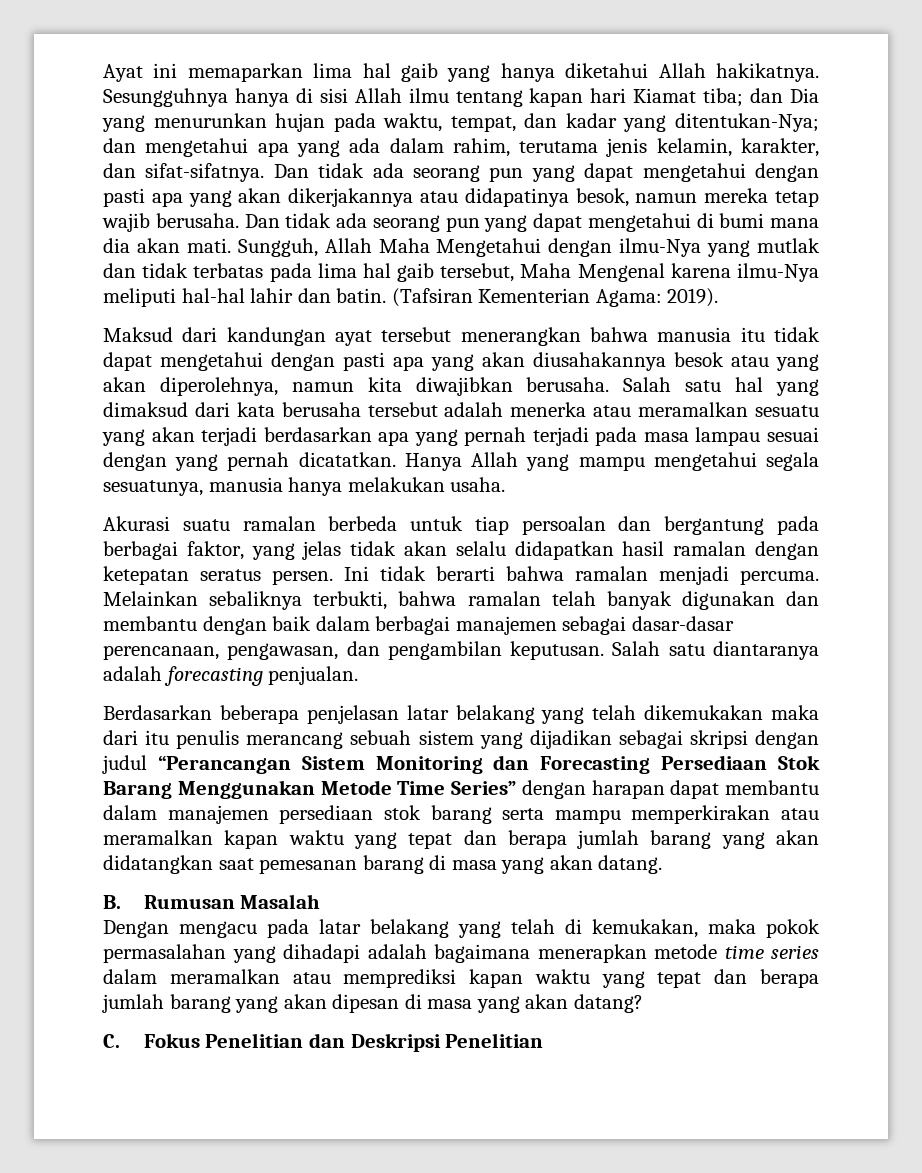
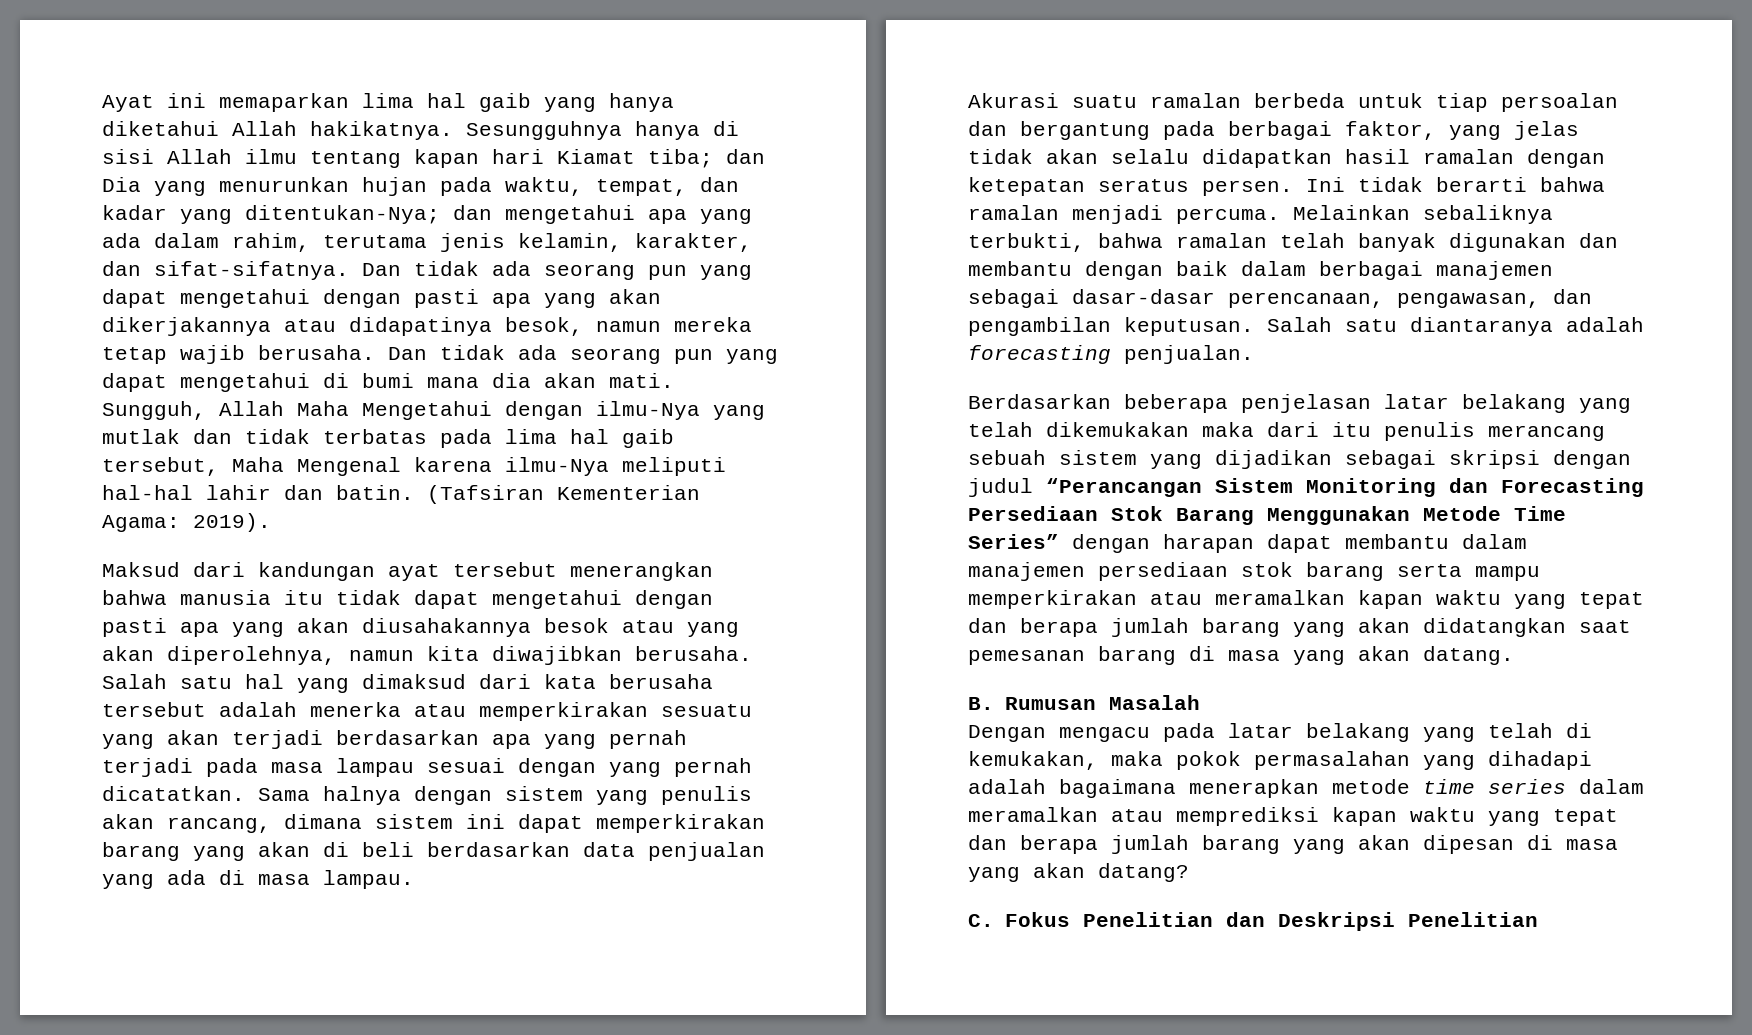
- Salah satu hal yang dimaksud dari kata berusaha tersebut adalah menerka atau meramalkan sesuatu yang akan terjadi berdasarkan apa yang pernah terjadi pada masa lampau sesuai dengan yang pernah dicatatkan.
+ Salah satu hal yang dimaksud dari kata berusaha tersebut adalah menerka atau memperkirakan sesuatu yang akan terjadi berdasarkan apa yang pernah terjadi pada masa lampau sesuai dengan yang pernah dicatatkan.
- Hanya Allah yang mampu mengetahui segala sesuatunya, manusia hanya melakukan usaha.
+ Sama halnya dengan sistem yang penulis akan rancang, dimana sistem ini dapat memperkirakan barang yang akan di beli berdasarkan data penjualan yang ada di masa lampau.

